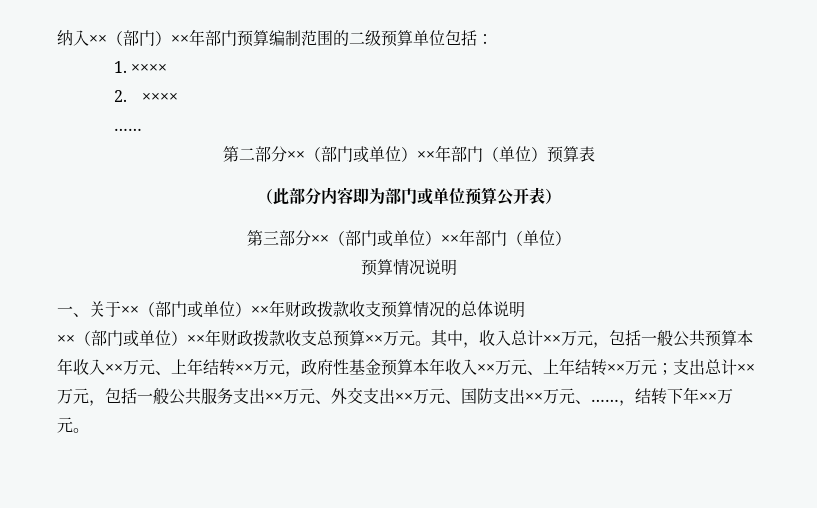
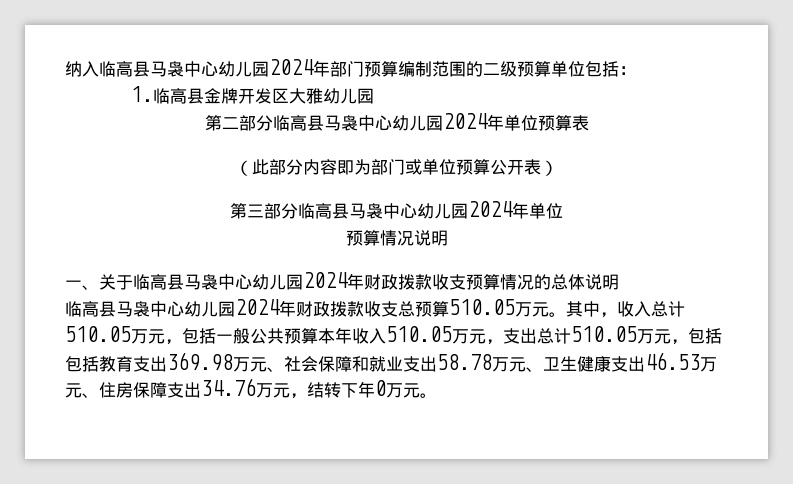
- 纳入××（部门）××年部门预算编制范围的二级预算单位包括：
+ 纳入临高县马袅中心幼儿园2024年部门预算编制范围的二级预算单位包括：
- 1. ××××
- 2. ××××
- ……
- 第二部分××（部门或单位）××年部门（单位）预算表
+ 1.临高县金牌开发区大雅幼儿园
+ 第二部分临高县马袅中心幼儿园2024年单位预算表
- 第三部分××（部门或单位）××年部门（单位）
+ 第三部分临高县马袅中心幼儿园2024年单位
- 一、关于××（部门或单位）××年财政拨款收支预算情况的总体说明
+ 一、关于临高县马袅中心幼儿园2024年财政拨款收支预算情况的总体说明
- ××（部门或单位）××年财政拨款收支总预算××万元。
+ 临高县马袅中心幼儿园2024年财政拨款收支总预算510.05万元。
- 其中，收入总计××万元，包括一般公共预算本年收入××万元、上年结转××万元，政府性基金预算本年收入××万元、上年结转××万元；支出总计××万元，包括一般公共服务支出××万元、外交支出××万元、国防支出××万元、……，结转下年××万元。
+ 其中，收入总计510.05万元，包括一般公共预算本年收入510.05万元，支出总计510.05万元，包括包括教育支出369.98万元、社会保障和就业支出58.78万元、卫生健康支出46.53万元、住房保障支出34.76万元，结转下年0万元。

